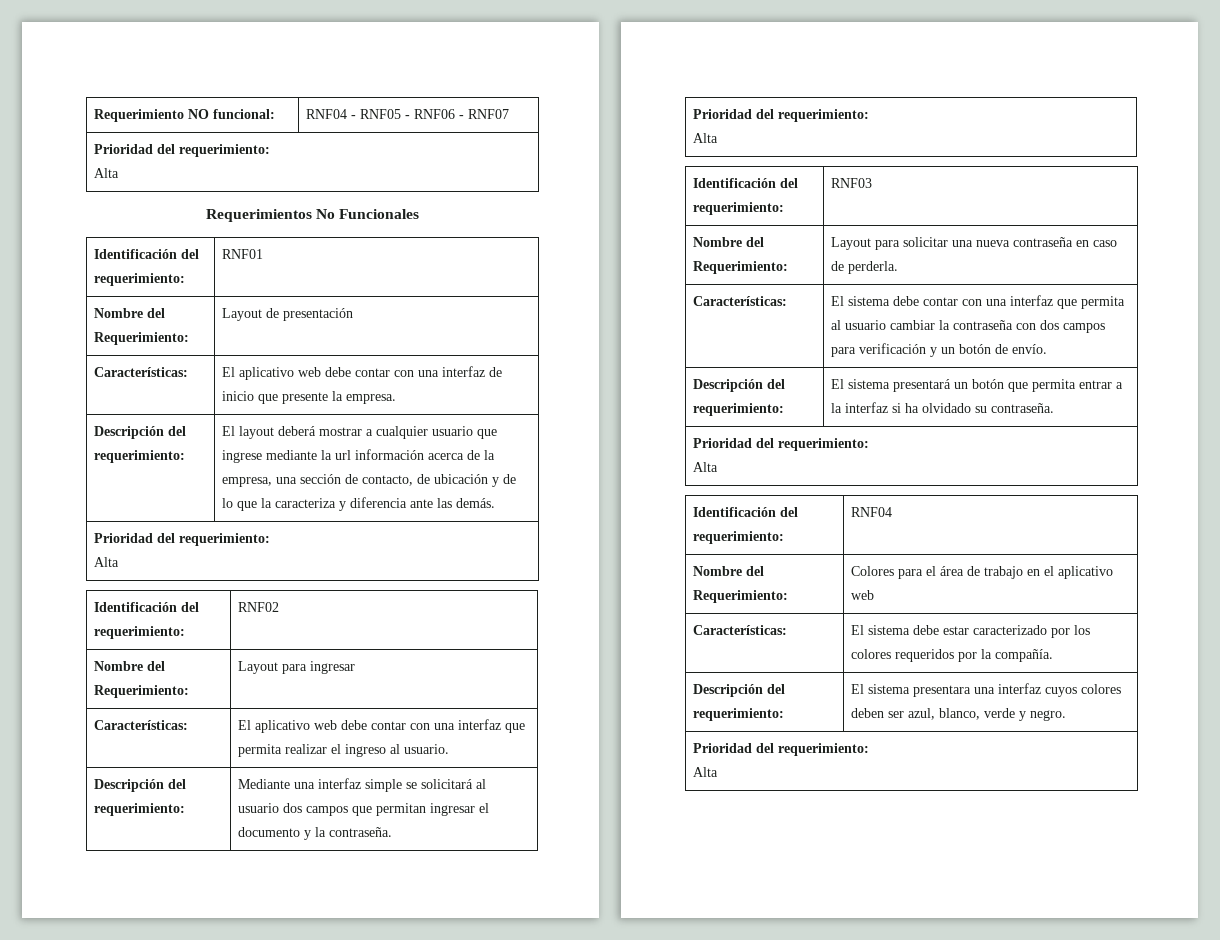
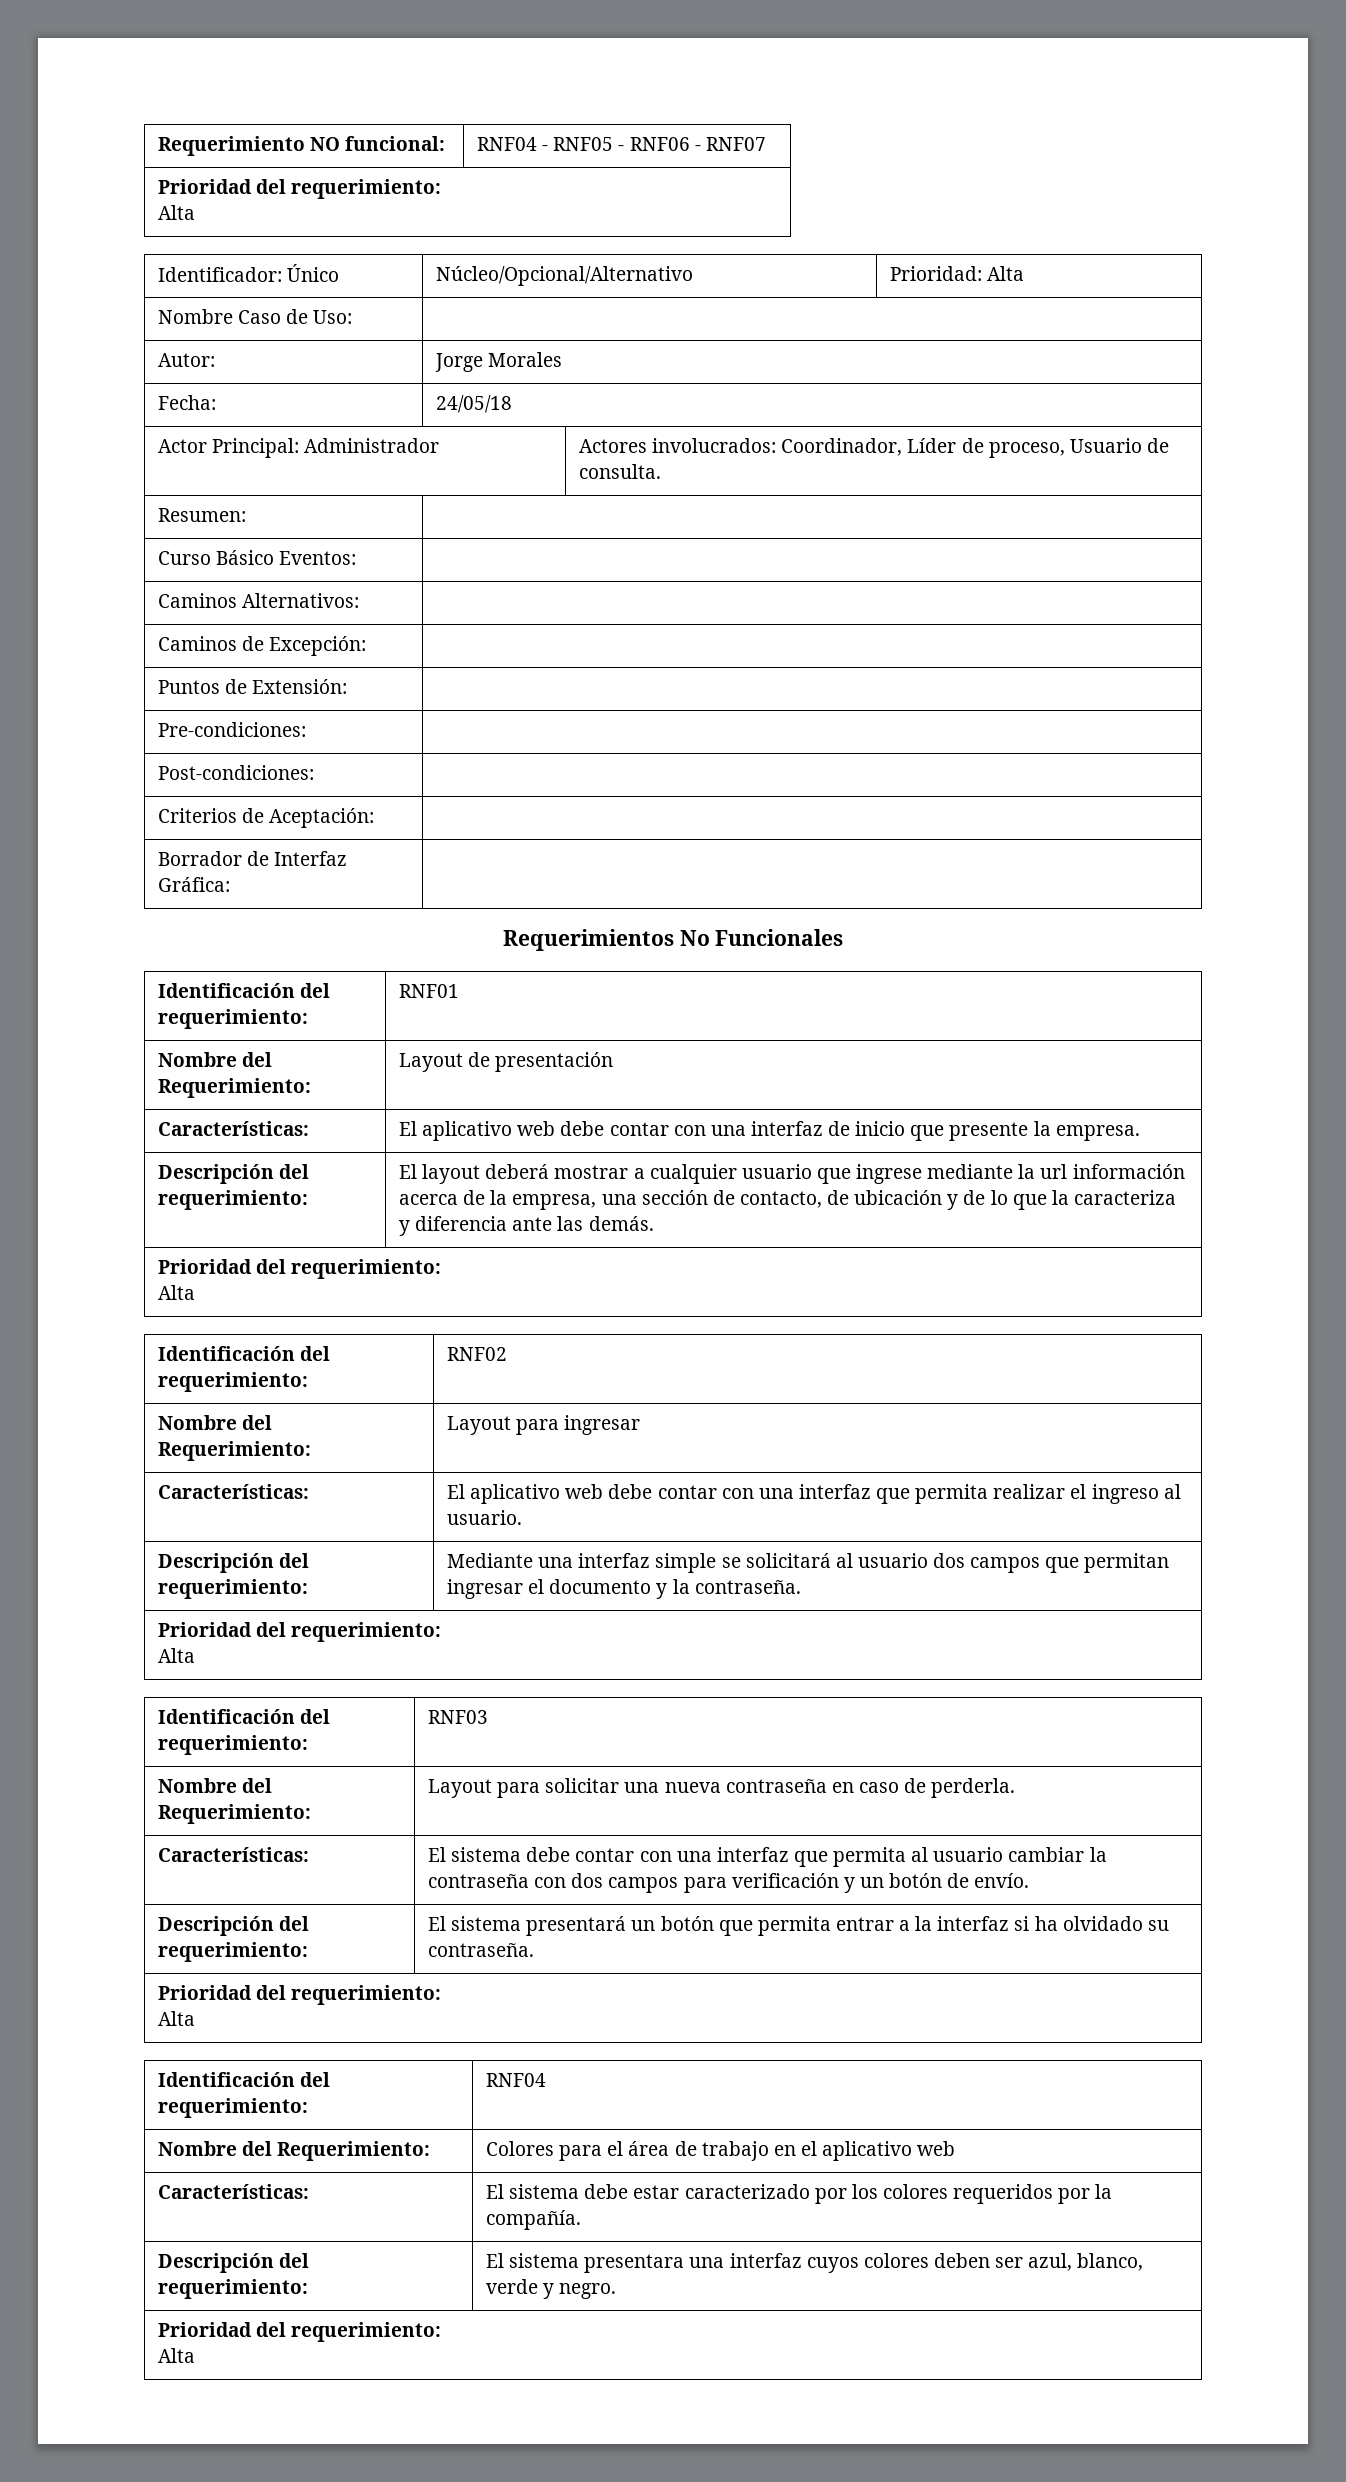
+ Identificador: Único | Núcleo/Opcional/Alternativo | Prioridad: Alta
+ Nombre Caso de Uso: |
+ Autor: | Jorge Morales
+ Fecha: | 24/05/18
+ Actor Principal: Administrador | Actores involucrados: Coordinador, Líder de proceso, Usuario de consulta.
+ Resumen: |
+ Curso Básico Eventos: |
+ Caminos Alternativos: |
+ Caminos de Excepción: |
+ Puntos de Extensión: |
+ Pre-condiciones: |
+ Post-condiciones: |
+ Criterios de Aceptación: |
+ Borrador de Interfaz Gráfica: |

